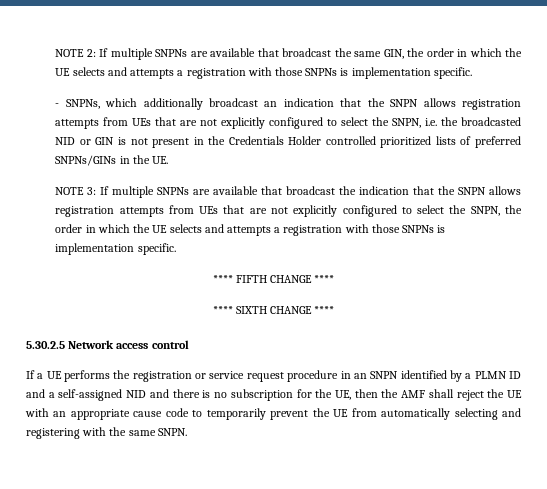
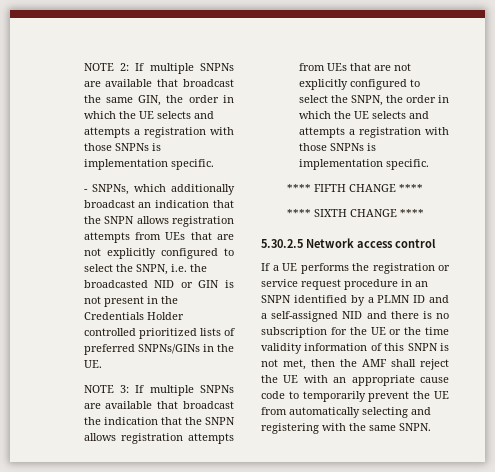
- If a UE performs the registration or service request procedure in an SNPN identified by a PLMN ID and a self-assigned NID and there is no subscription for the UE, then the AMF shall reject the UE with an appropriate cause code to temporarily prevent the UE from automatically selecting and registering with the same SNPN.
+ If a UE performs the registration or service request procedure in an SNPN identified by a PLMN ID and a self-assigned NID and there is no subscription for the UE or the time validity information of this SNPN is not met, then the AMF shall reject the UE with an appropriate cause code to temporarily prevent the UE from automatically selecting and registering with the same SNPN.

